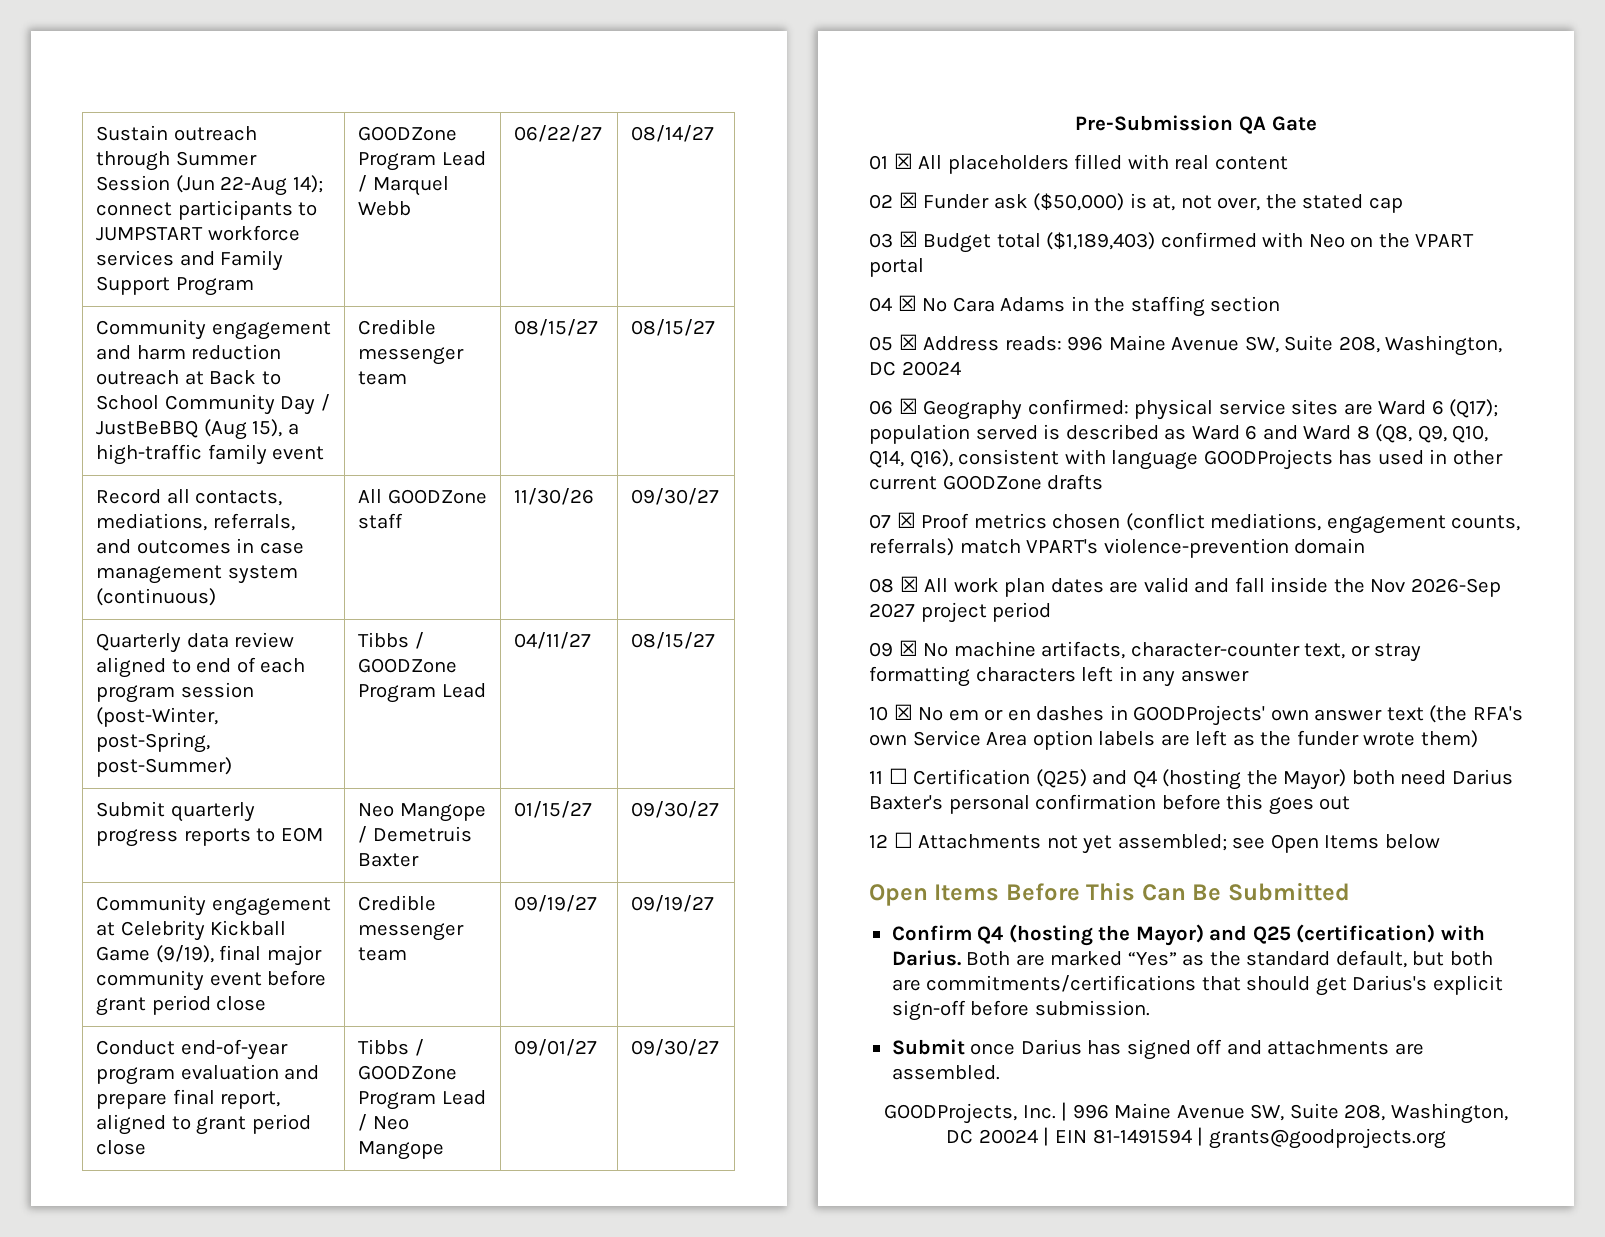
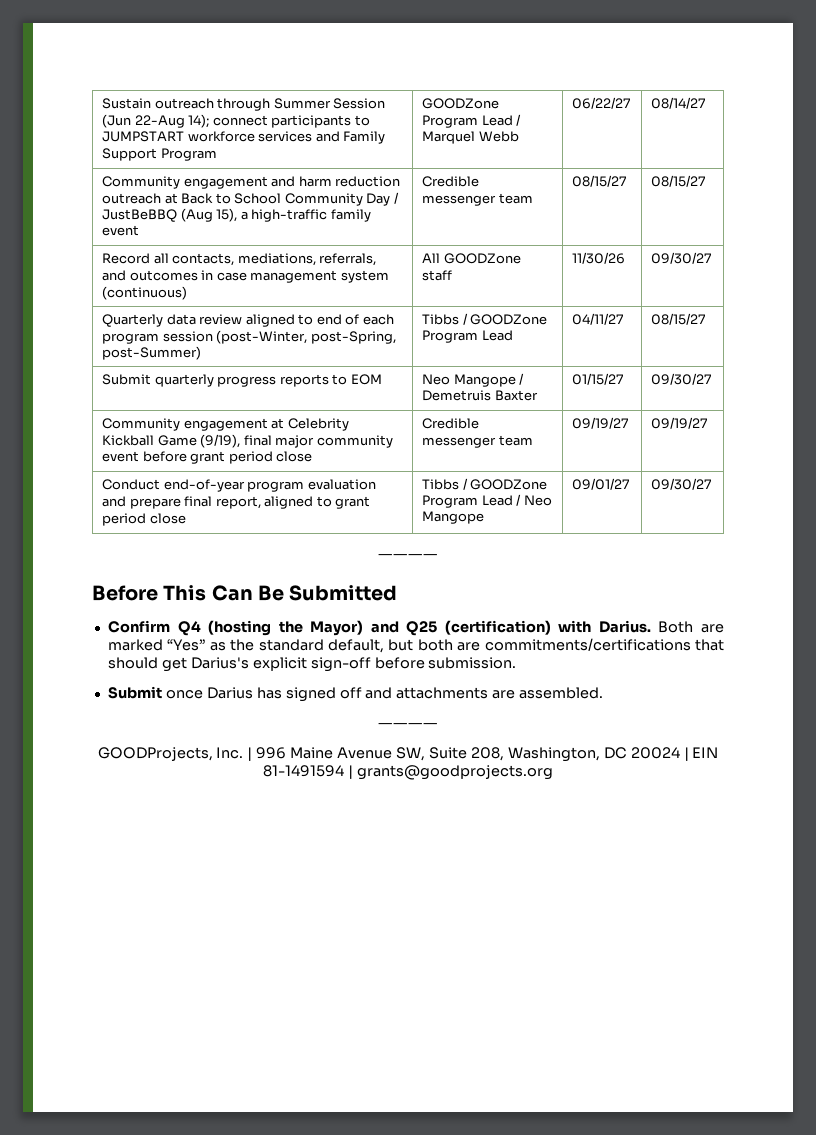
  Conduct end-of-year program evaluation and prepare final report, aligned to grant period close | Tibbs / GOODZone Program Lead / Neo Mangope | 09/01/27 | 09/30/27
- Pre-Submission QA Gate
- 01 ☒ All placeholders filled with real content
- 02 ☒ Funder ask ($50,000) is at, not over, the stated cap
- 03 ☒ Budget total ($1,189,403) confirmed with Neo on the VPART portal
- 04 ☒ No Cara Adams in the staffing section
- 05 ☒ Address reads: 996 Maine Avenue SW, Suite 208, Washington, DC 20024
- 06 ☒ Geography confirmed: physical service sites are Ward 6 (Q17); population served is described as Ward 6 and Ward 8 (Q8, Q9, Q10, Q14, Q16), consistent with language GOODProjects has used in other current GOODZone drafts
- 07 ☒ Proof metrics chosen (conflict mediations, engagement counts, referrals) match VPART's violence-prevention domain
- 08 ☒ All work plan dates are valid and fall inside the Nov 2026-Sep 2027 project period
- 09 ☒ No machine artifacts, character-counter text, or stray formatting characters left in any answer
- 10 ☒ No em or en dashes in GOODProjects' own answer text (the RFA's own Service Area option labels are left as the funder wrote them)
- 11 ☐ Certification (Q25) and Q4 (hosting the Mayor) both need Darius Baxter's personal confirmation before this goes out
- 12 ☐ Attachments not yet assembled; see Open Items below
- Open Items Before This Can Be Submitted
+ ――――
+ Before This Can Be Submitted
  Submit once Darius has signed off and attachments are assembled.
+ ――――

